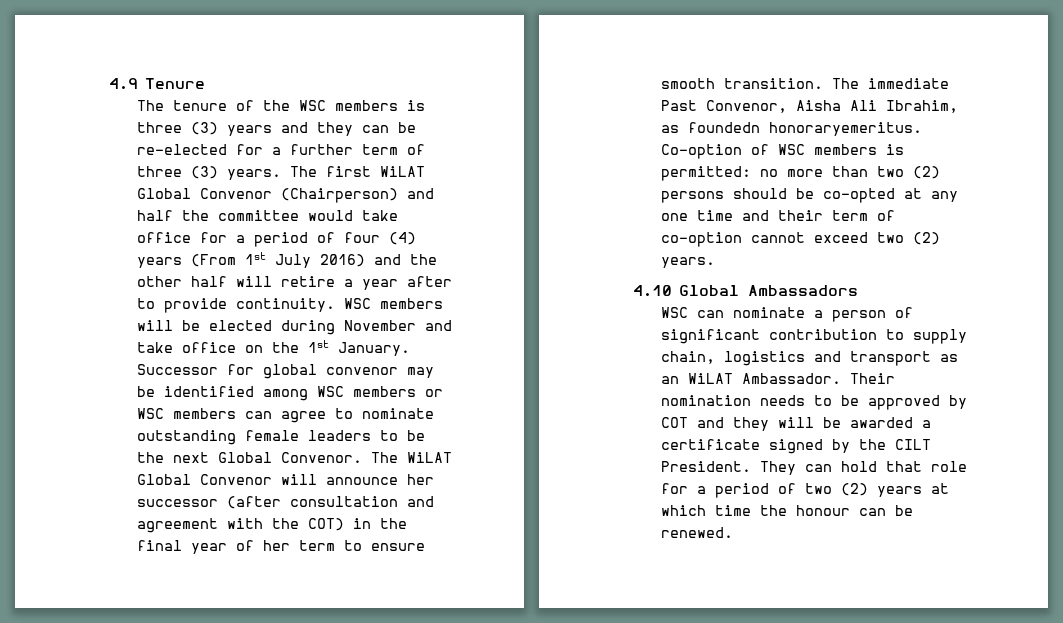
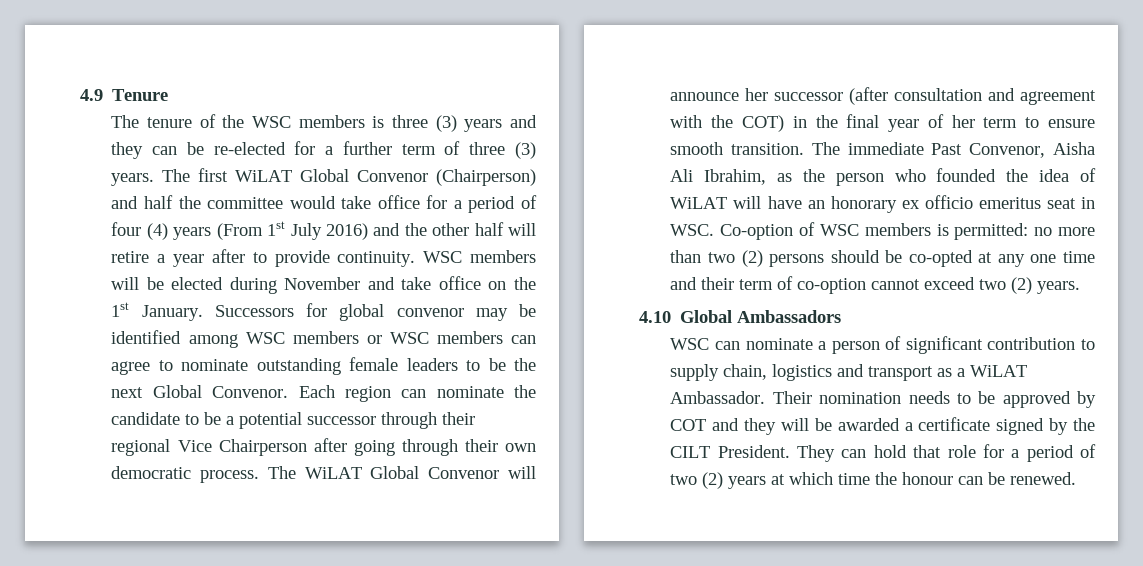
- Successor for global convenor may be identified among WSC members or WSC members can agree to nominate outstanding female leaders to be the next Global Convenor.
+ Successors for global convenor may be identified among WSC members or WSC members can agree to nominate outstanding female leaders to be the next Global Convenor.
+ Each region can nominate the candidate to be a potential successor through their regional Vice Chairperson after going through their own democratic process.
- The immediate Past Convenor, Aisha Ali Ibrahim, as foundedn honoraryemeritus. Co-option of WSC members is permitted: no more than two (2) persons should be co-opted at any one time and their term of co-option cannot exceed two (2) years.
+ The immediate Past Convenor, Aisha Ali Ibrahim, as the person who founded the idea of WiLAT will have an honorary ex officio emeritus seat in WSC. Co-option of WSC members is permitted: no more than two (2) persons should be co-opted at any one time and their term of co-option cannot exceed two (2) years.
- WSC can nominate a person of significant contribution to supply chain, logistics and transport as an WiLAT Ambassador.
+ WSC can nominate a person of significant contribution to supply chain, logistics and transport as a WiLAT Ambassador.

